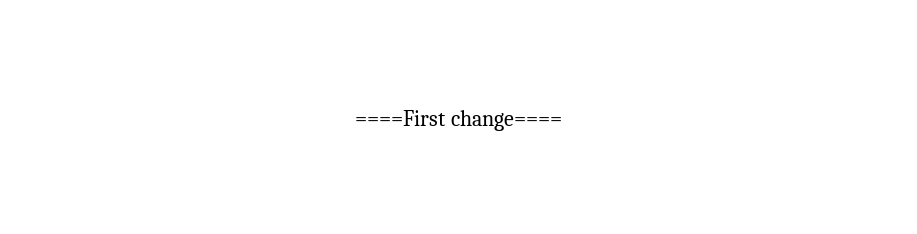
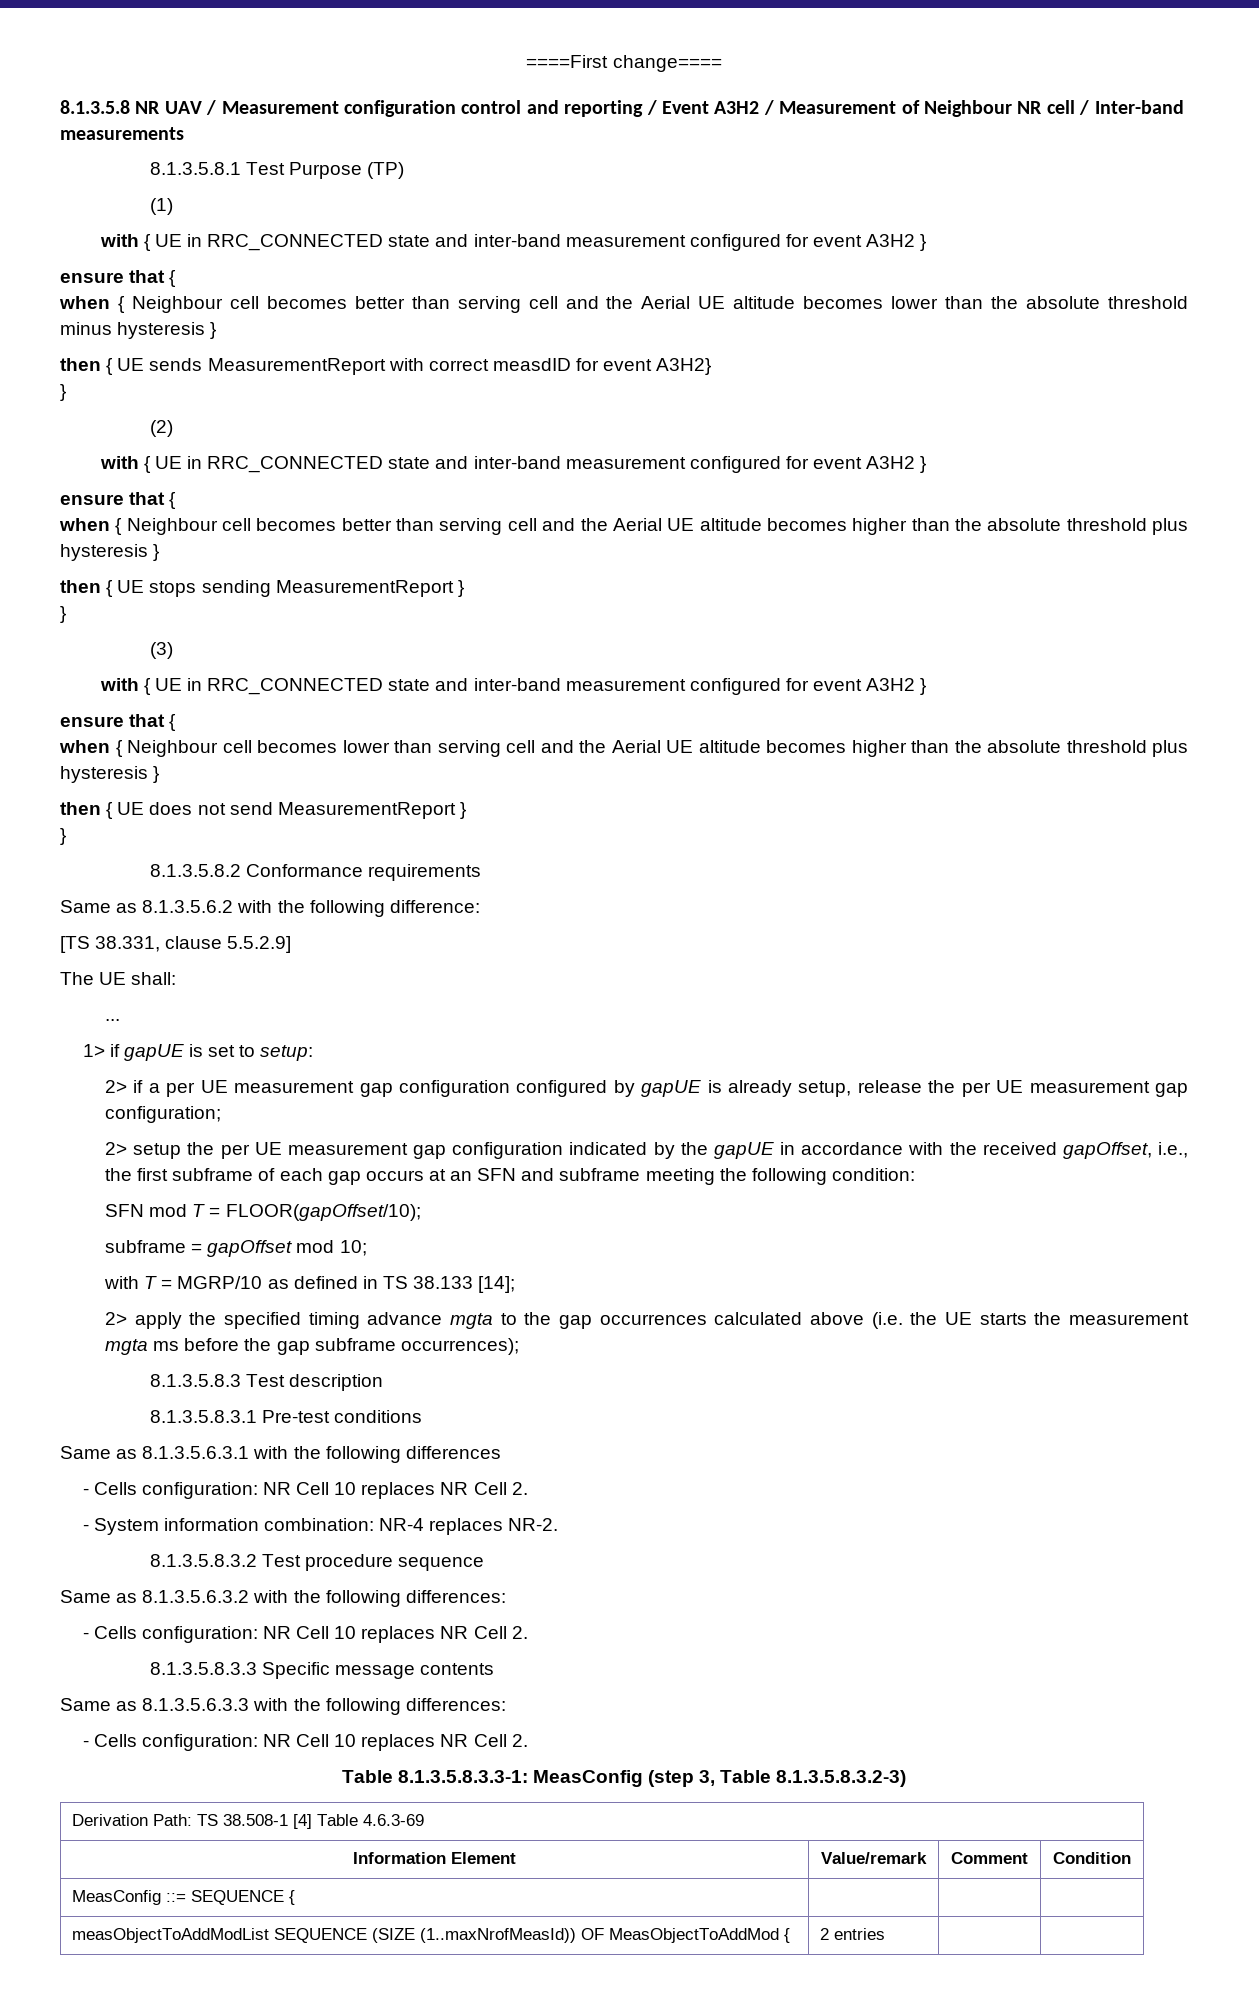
+ 8.1.3.5.8 NR UAV / Measurement configuration control and reporting / Event A3H2 / Measurement of Neighbour NR cell / Inter-band measurements
+ 8.1.3.5.8.1 Test Purpose (TP)
+ (1)
+ with { UE in RRC_CONNECTED state and inter-band measurement configured for event A3H2 }
+ ensure that {
+ when { Neighbour cell becomes better than serving cell and the Aerial UE altitude becomes lower than the absolute threshold minus hysteresis }
+ then { UE sends MeasurementReport with correct measdID for event A3H2}
+ }
+ (2)
+ with { UE in RRC_CONNECTED state and inter-band measurement configured for event A3H2 }
+ ensure that {
+ when { Neighbour cell becomes better than serving cell and the Aerial UE altitude becomes higher than the absolute threshold plus hysteresis }
+ then { UE stops sending MeasurementReport }
+ }
+ (3)
+ with { UE in RRC_CONNECTED state and inter-band measurement configured for event A3H2 }
+ ensure that {
+ when { Neighbour cell becomes lower than serving cell and the Aerial UE altitude becomes higher than the absolute threshold plus hysteresis }
+ then { UE does not send MeasurementReport }
+ }
+ 8.1.3.5.8.2 Conformance requirements
+ Same as 8.1.3.5.6.2 with the following difference:
+ [TS 38.331, clause 5.5.2.9]
+ The UE shall:
+ ...
+ 1> if gapUE is set to setup:
+ 2> if a per UE measurement gap configuration configured by gapUE is already setup, release the per UE measurement gap configuration;
+ 2> setup the per UE measurement gap configuration indicated by the gapUE in accordance with the received gapOffset, i.e., the first subframe of each gap occurs at an SFN and subframe meeting the following condition:
+ SFN mod T = FLOOR(gapOffset/10);
+ subframe = gapOffset mod 10;
+ with T = MGRP/10 as defined in TS 38.133 [14];
+ 2> apply the specified timing advance mgta to the gap occurrences calculated above (i.e. the UE starts the measurement mgta ms before the gap subframe occurrences);
+ 8.1.3.5.8.3 Test description
+ 8.1.3.5.8.3.1 Pre-test conditions
+ Same as 8.1.3.5.6.3.1 with the following differences
+ - Cells configuration: NR Cell 10 replaces NR Cell 2.
+ - System information combination: NR-4 replaces NR-2.
+ 8.1.3.5.8.3.2 Test procedure sequence
+ Same as 8.1.3.5.6.3.2 with the following differences:
+ - Cells configuration: NR Cell 10 replaces NR Cell 2.
+ 8.1.3.5.8.3.3 Specific message contents
+ Same as 8.1.3.5.6.3.3 with the following differences:
+ - Cells configuration: NR Cell 10 replaces NR Cell 2.
+ Table 8.1.3.5.8.3.3-1: MeasConfig (step 3, Table 8.1.3.5.8.3.2-3)
+ Derivation Path: TS 38.508-1 [4] Table 4.6.3-69
+ Information Element | Value/remark | Comment | Condition
+ MeasConfig ::= SEQUENCE { | | |
+ measObjectToAddModList SEQUENCE (SIZE (1..maxNrofMeasId)) OF MeasObjectToAddMod { | 2 entries | |

